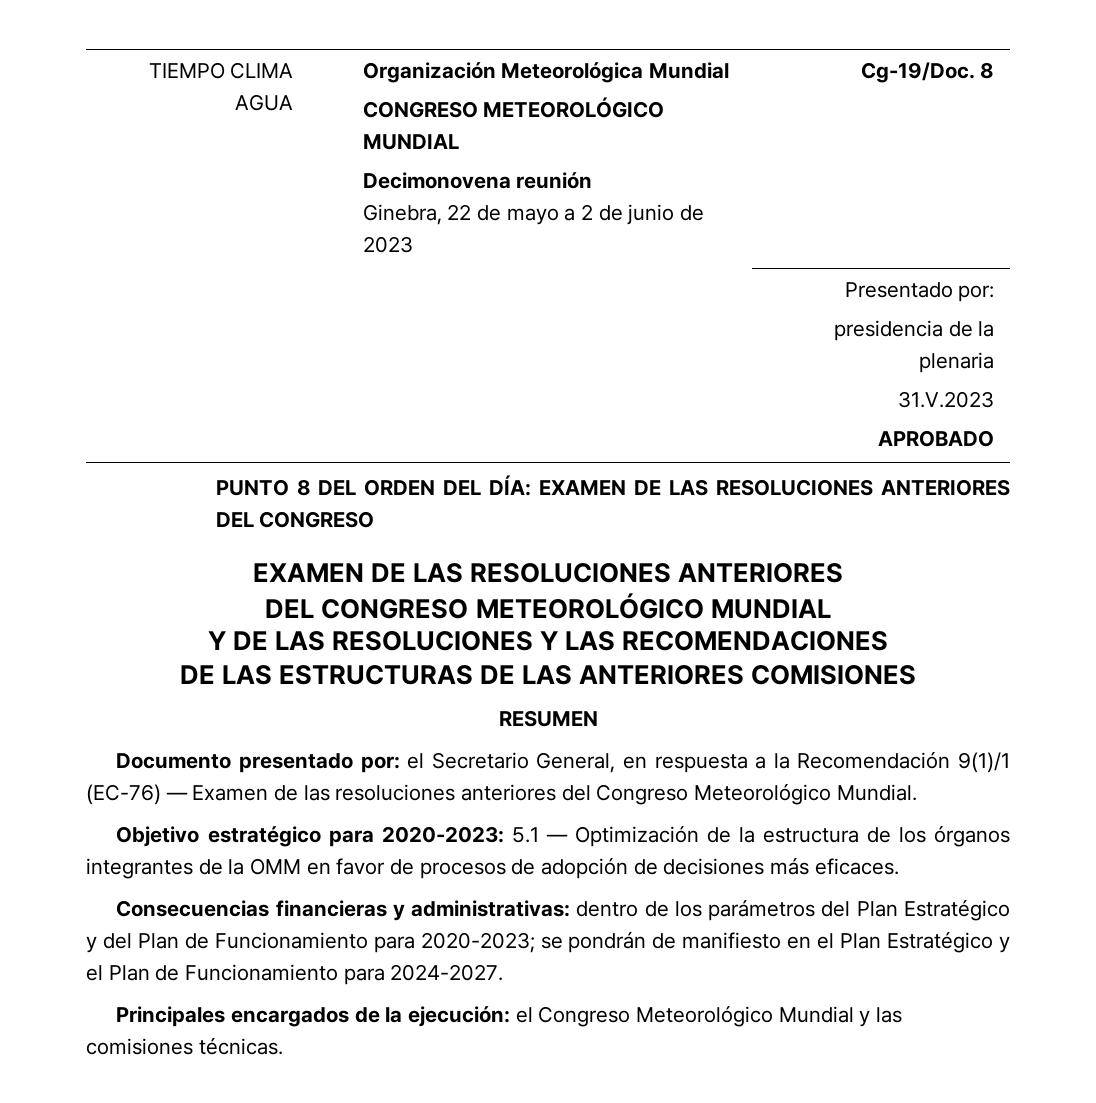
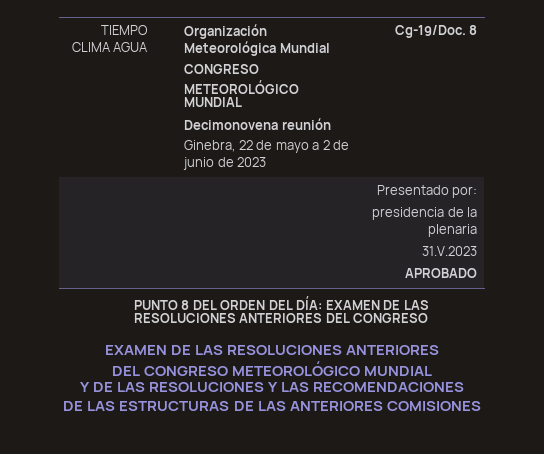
- RESUMEN
- Documento presentado por: el Secretario General, en respuesta a la Recomendación 9(1)/1 (EC-76) — Examen de las resoluciones anteriores del Congreso Meteorológico Mundial.
- Objetivo estratégico para 2020-2023: 5.1 — Optimización de la estructura de los órganos integrantes de la OMM en favor de procesos de adopción de decisiones más eficaces.
- Consecuencias financieras y administrativas: dentro de los parámetros del Plan Estratégico y del Plan de Funcionamiento para 2020-2023; se pondrán de manifiesto en el Plan Estratégico y el Plan de Funcionamiento para 2024-2027.
- Principales encargados de la ejecución: el Congreso Meteorológico Mundial y las comisiones técnicas.

